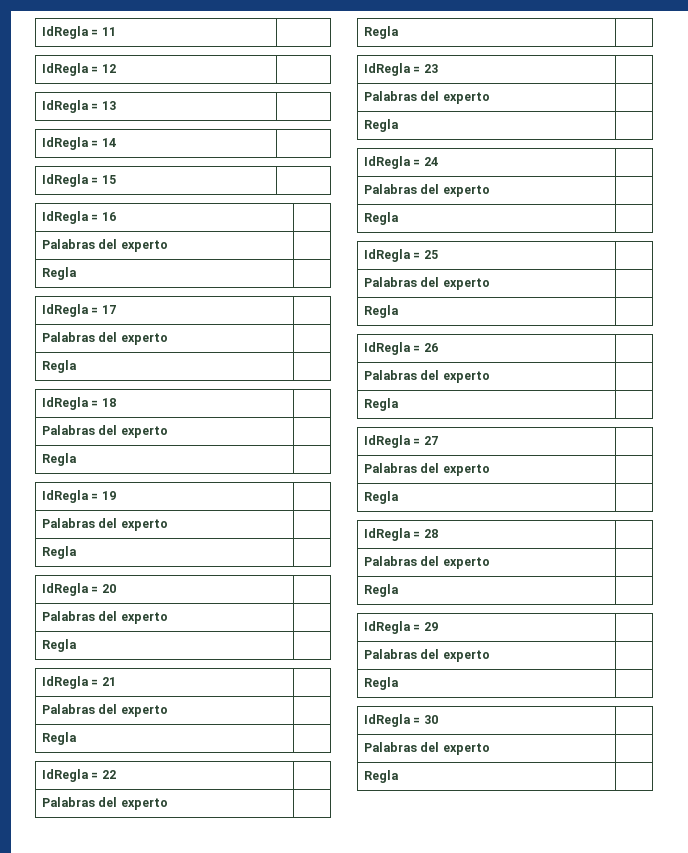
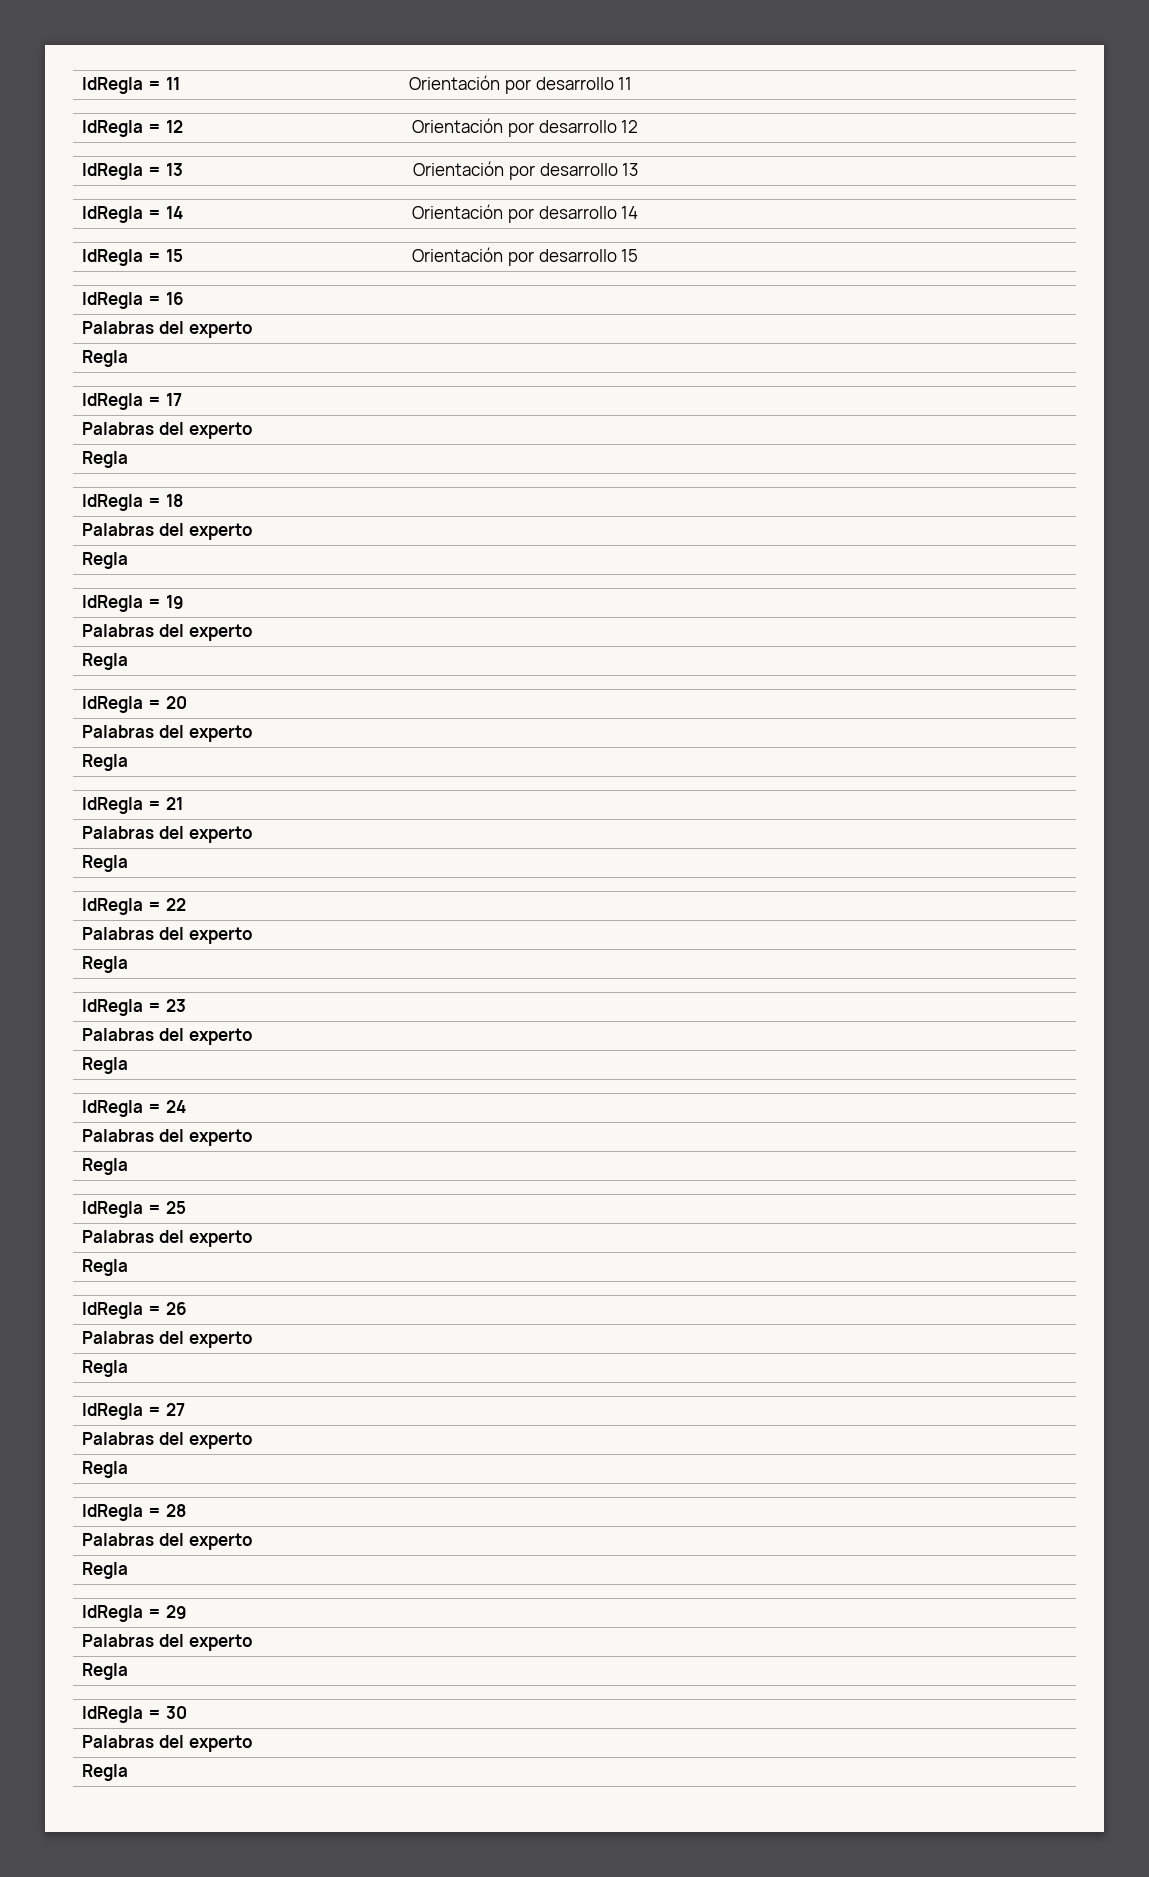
- IdRegla = 11 |
+ IdRegla = 11 | Orientación por desarrollo 11
- IdRegla = 12 |
+ IdRegla = 12 | Orientación por desarrollo 12
- IdRegla = 13 |
+ IdRegla = 13 | Orientación por desarrollo 13
- IdRegla = 14 |
+ IdRegla = 14 | Orientación por desarrollo 14
- IdRegla = 15 |
+ IdRegla = 15 | Orientación por desarrollo 15

